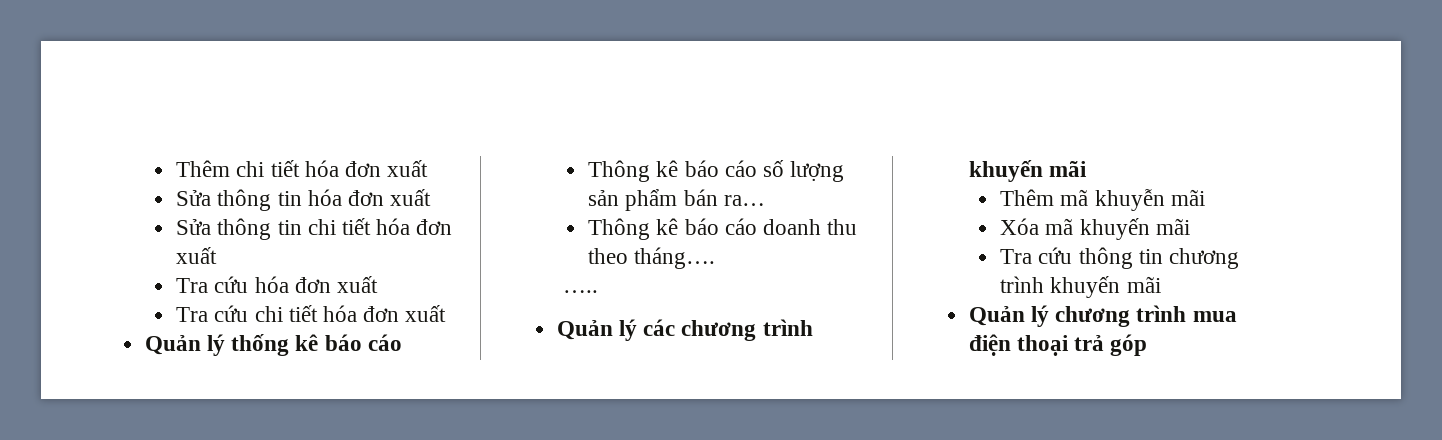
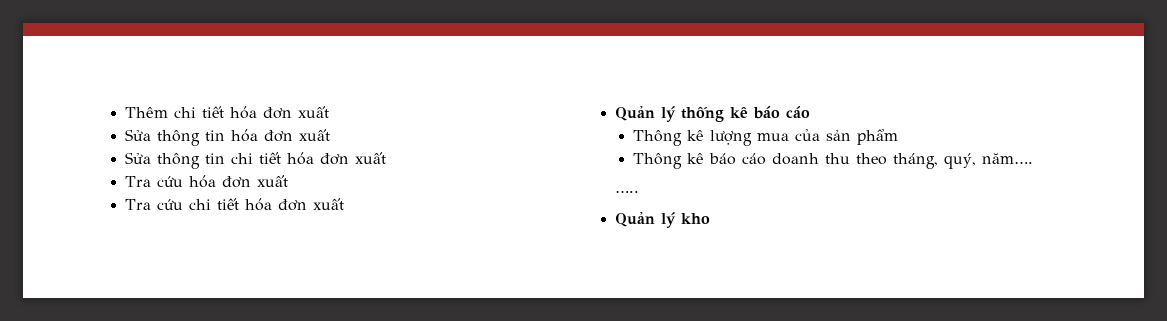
- Thông kê báo cáo số lượng sản phẩm bán ra…
+ Thông kê lượng mua của sản phẩm
- Thông kê báo cáo doanh thu theo tháng….
+ Thông kê báo cáo doanh thu theo tháng, quý, năm….
- Quản lý các chương trình khuyến mãi
- Thêm mã khuyễn mãi
- Xóa mã khuyến mãi
- Tra cứu thông tin chương trình khuyến mãi
- Quản lý chương trình mua điện thoại trả góp
+ Quản lý kho

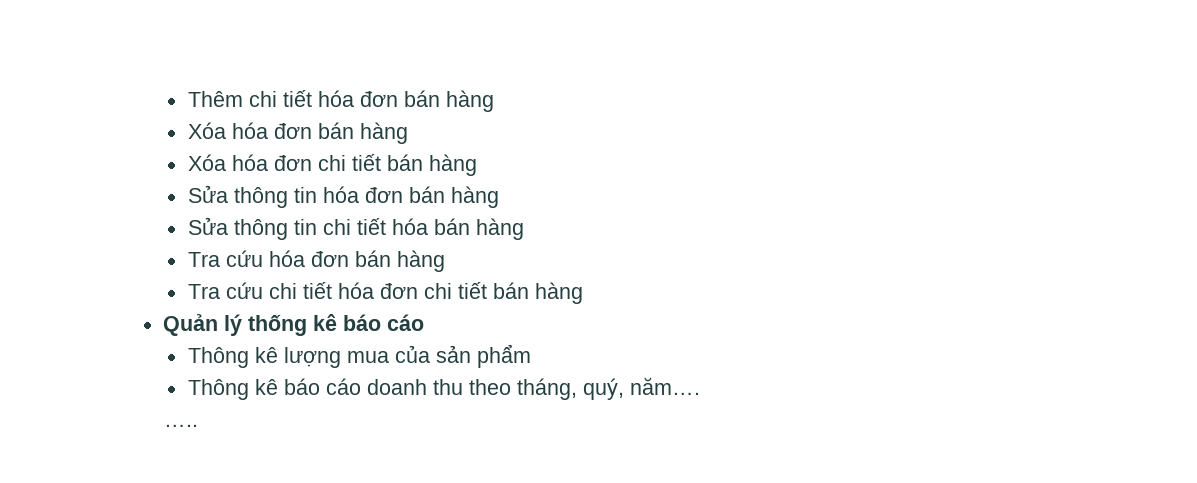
- Thêm chi tiết hóa đơn xuất
+ Thêm chi tiết hóa đơn bán hàng
+ Xóa hóa đơn bán hàng
+ Xóa hóa đơn chi tiết bán hàng
- Sửa thông tin hóa đơn xuất
+ Sửa thông tin hóa đơn bán hàng
- Sửa thông tin chi tiết hóa đơn xuất
+ Sửa thông tin chi tiết hóa bán hàng
- Tra cứu hóa đơn xuất
+ Tra cứu hóa đơn bán hàng
- Tra cứu chi tiết hóa đơn xuất
+ Tra cứu chi tiết hóa đơn chi tiết bán hàng
- Quản lý kho

